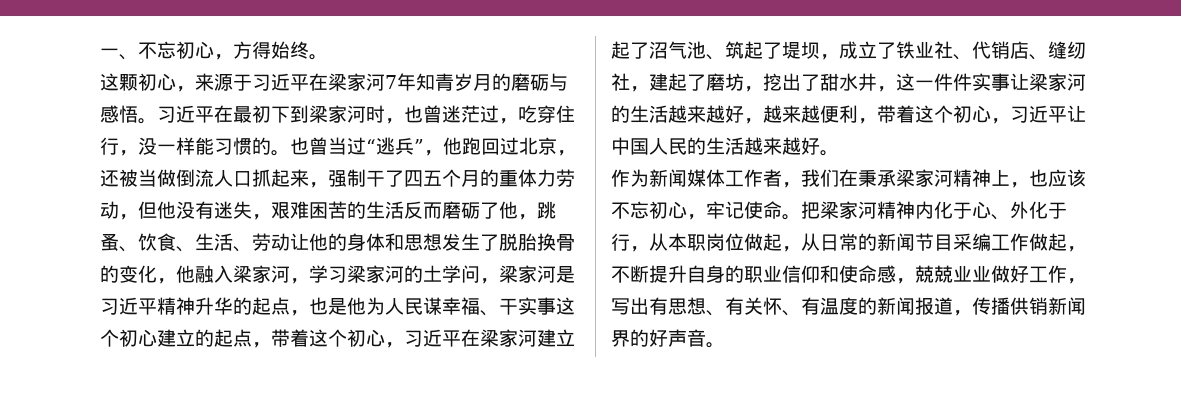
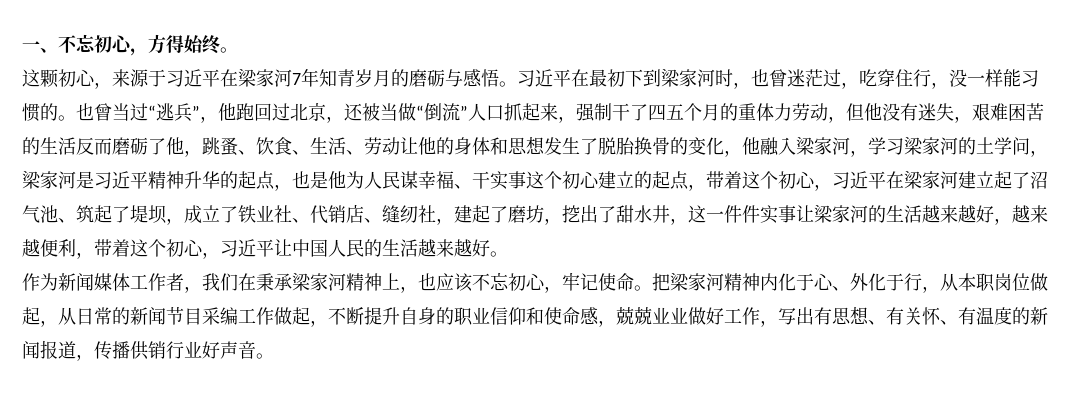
- 也曾当过“逃兵”，他跑回过北京，还被当做倒流人口抓起来，强制干了四五个月的重体力劳动，但他没有迷失，艰难困苦的生活反而磨砺了他，跳蚤、饮食、生活、劳动让他的身体和思想发生了脱胎换骨的变化，他融入梁家河，学习梁家河的土学问，梁家河是习近平精神升华的起点，也是他为人民谋幸福、干实事这个初心建立的起点，带着这个初心，习近平在梁家河建立起了沼气池、筑起了堤坝，成立了铁业社、代销店、缝纫社，建起了磨坊，挖出了甜水井，这一件件实事让梁家河的生活越来越好，越来越便利，带着这个初心，习近平让中国人民的生活越来越好。
+ 也曾当过“逃兵”，他跑回过北京，还被当做“倒流”人口抓起来，强制干了四五个月的重体力劳动，但他没有迷失，艰难困苦的生活反而磨砺了他，跳蚤、饮食、生活、劳动让他的身体和思想发生了脱胎换骨的变化，他融入梁家河，学习梁家河的土学问，梁家河是习近平精神升华的起点，也是他为人民谋幸福、干实事这个初心建立的起点，带着这个初心，习近平在梁家河建立起了沼气池、筑起了堤坝，成立了铁业社、代销店、缝纫社，建起了磨坊，挖出了甜水井，这一件件实事让梁家河的生活越来越好，越来越便利，带着这个初心，习近平让中国人民的生活越来越好。
- 把梁家河精神内化于心、外化于行，从本职岗位做起，从日常的新闻节目采编工作做起，不断提升自身的职业信仰和使命感，兢兢业业做好工作，写出有思想、有关怀、有温度的新闻报道，传播供销新闻界的好声音。
+ 把梁家河精神内化于心、外化于行，从本职岗位做起，从日常的新闻节目采编工作做起，不断提升自身的职业信仰和使命感，兢兢业业做好工作，写出有思想、有关怀、有温度的新闻报道，传播供销行业好声音。

